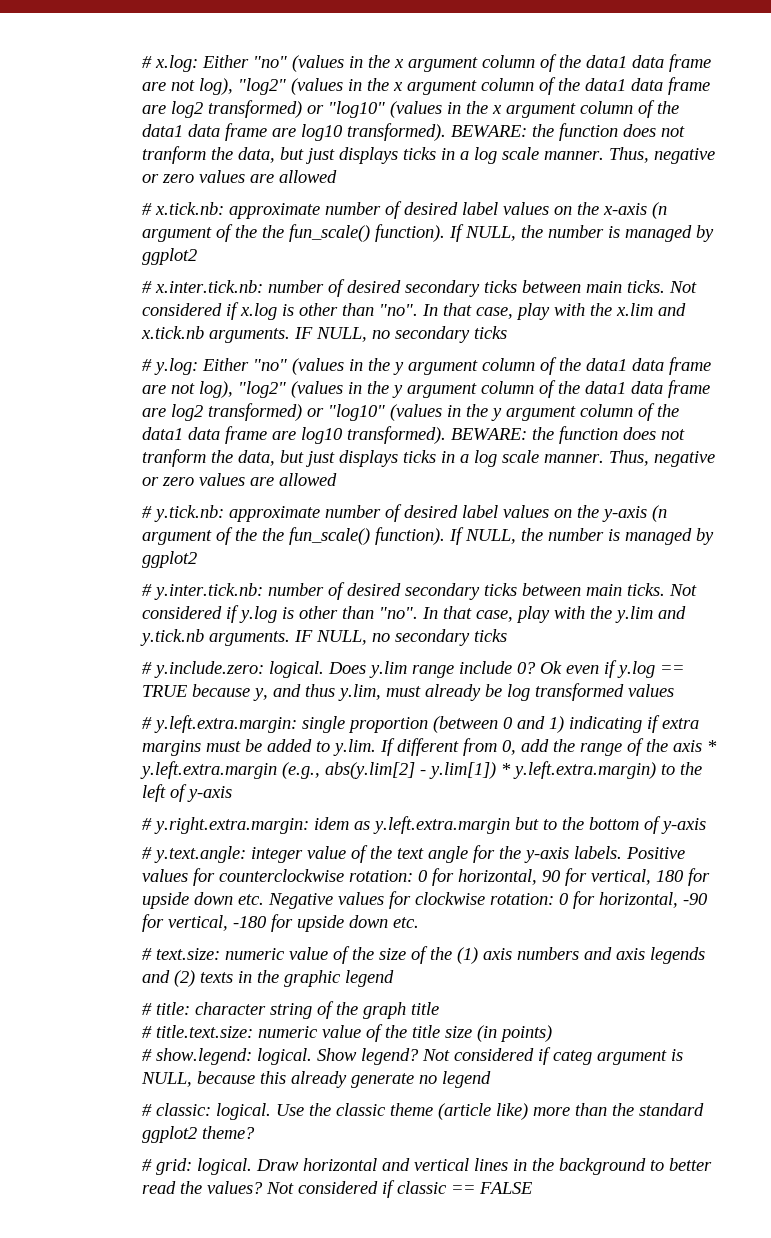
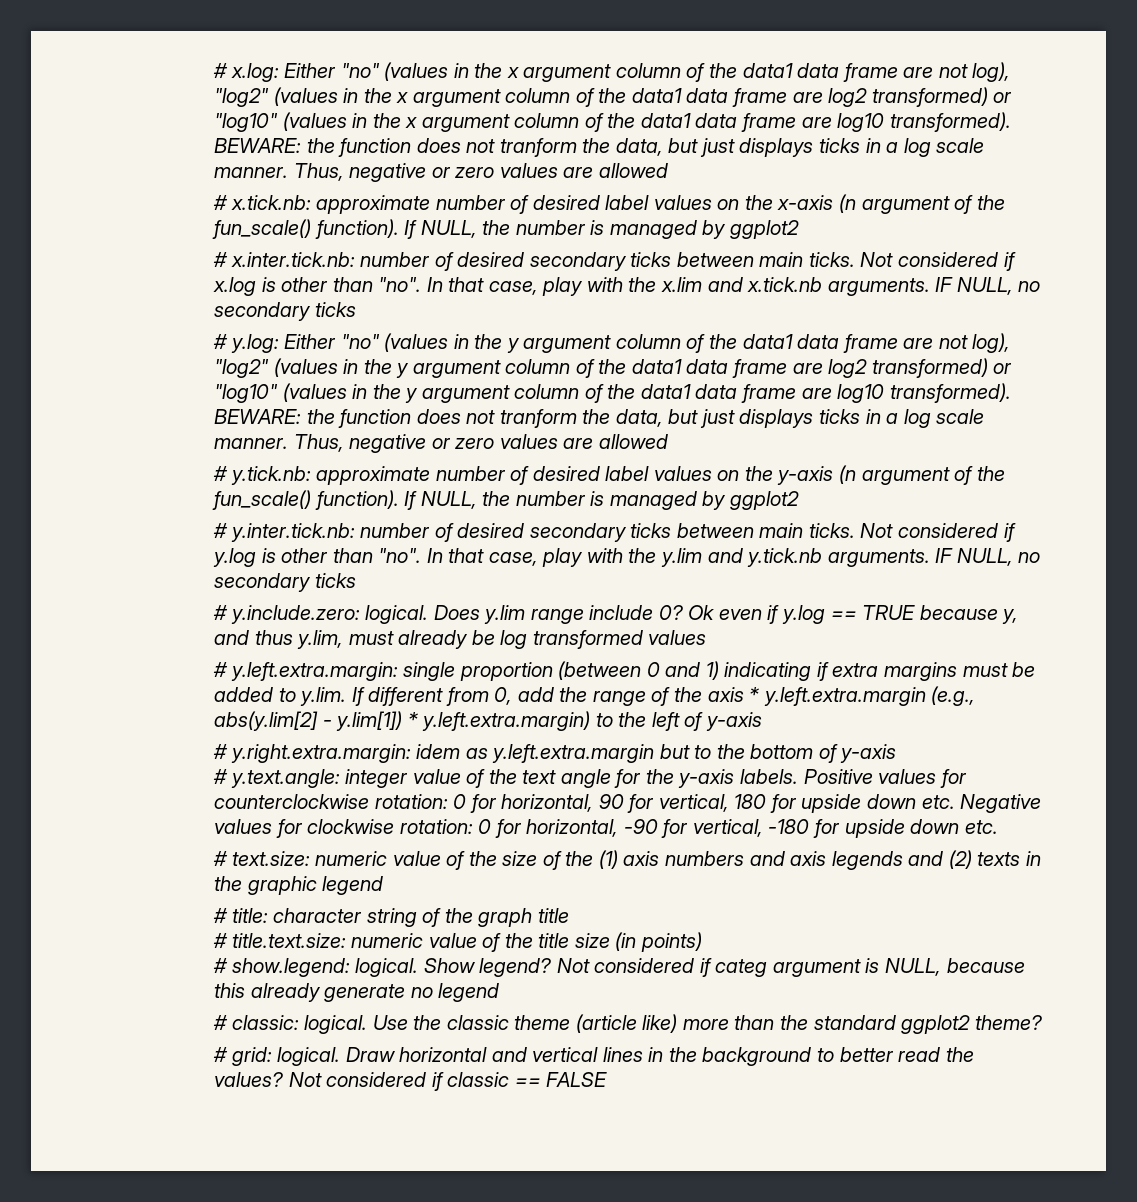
- # x.tick.nb: approximate number of desired label values on the x-axis (n argument of the the fun_scale() function).
+ # x.tick.nb: approximate number of desired label values on the x-axis (n argument of the fun_scale() function).
- # y.tick.nb: approximate number of desired label values on the y-axis (n argument of the the fun_scale() function).
+ # y.tick.nb: approximate number of desired label values on the y-axis (n argument of the fun_scale() function).

